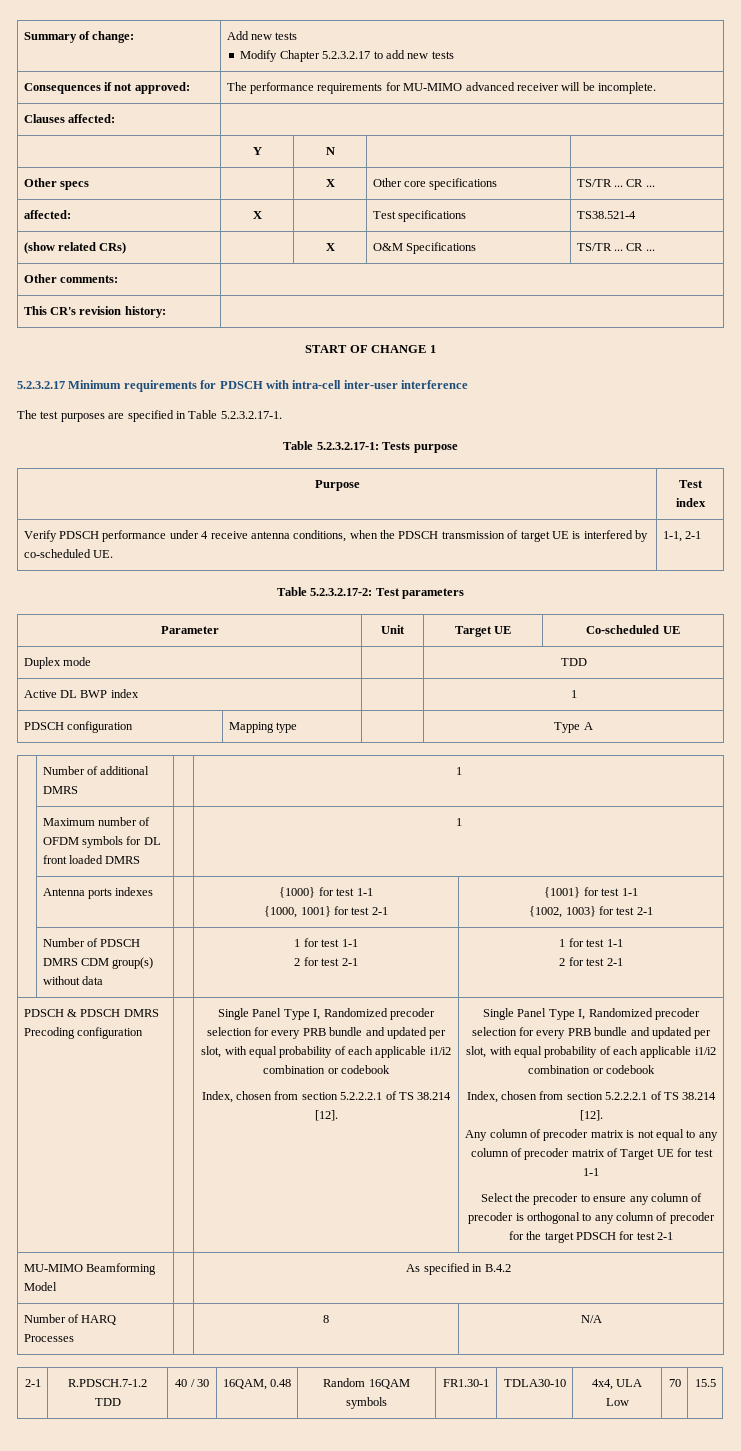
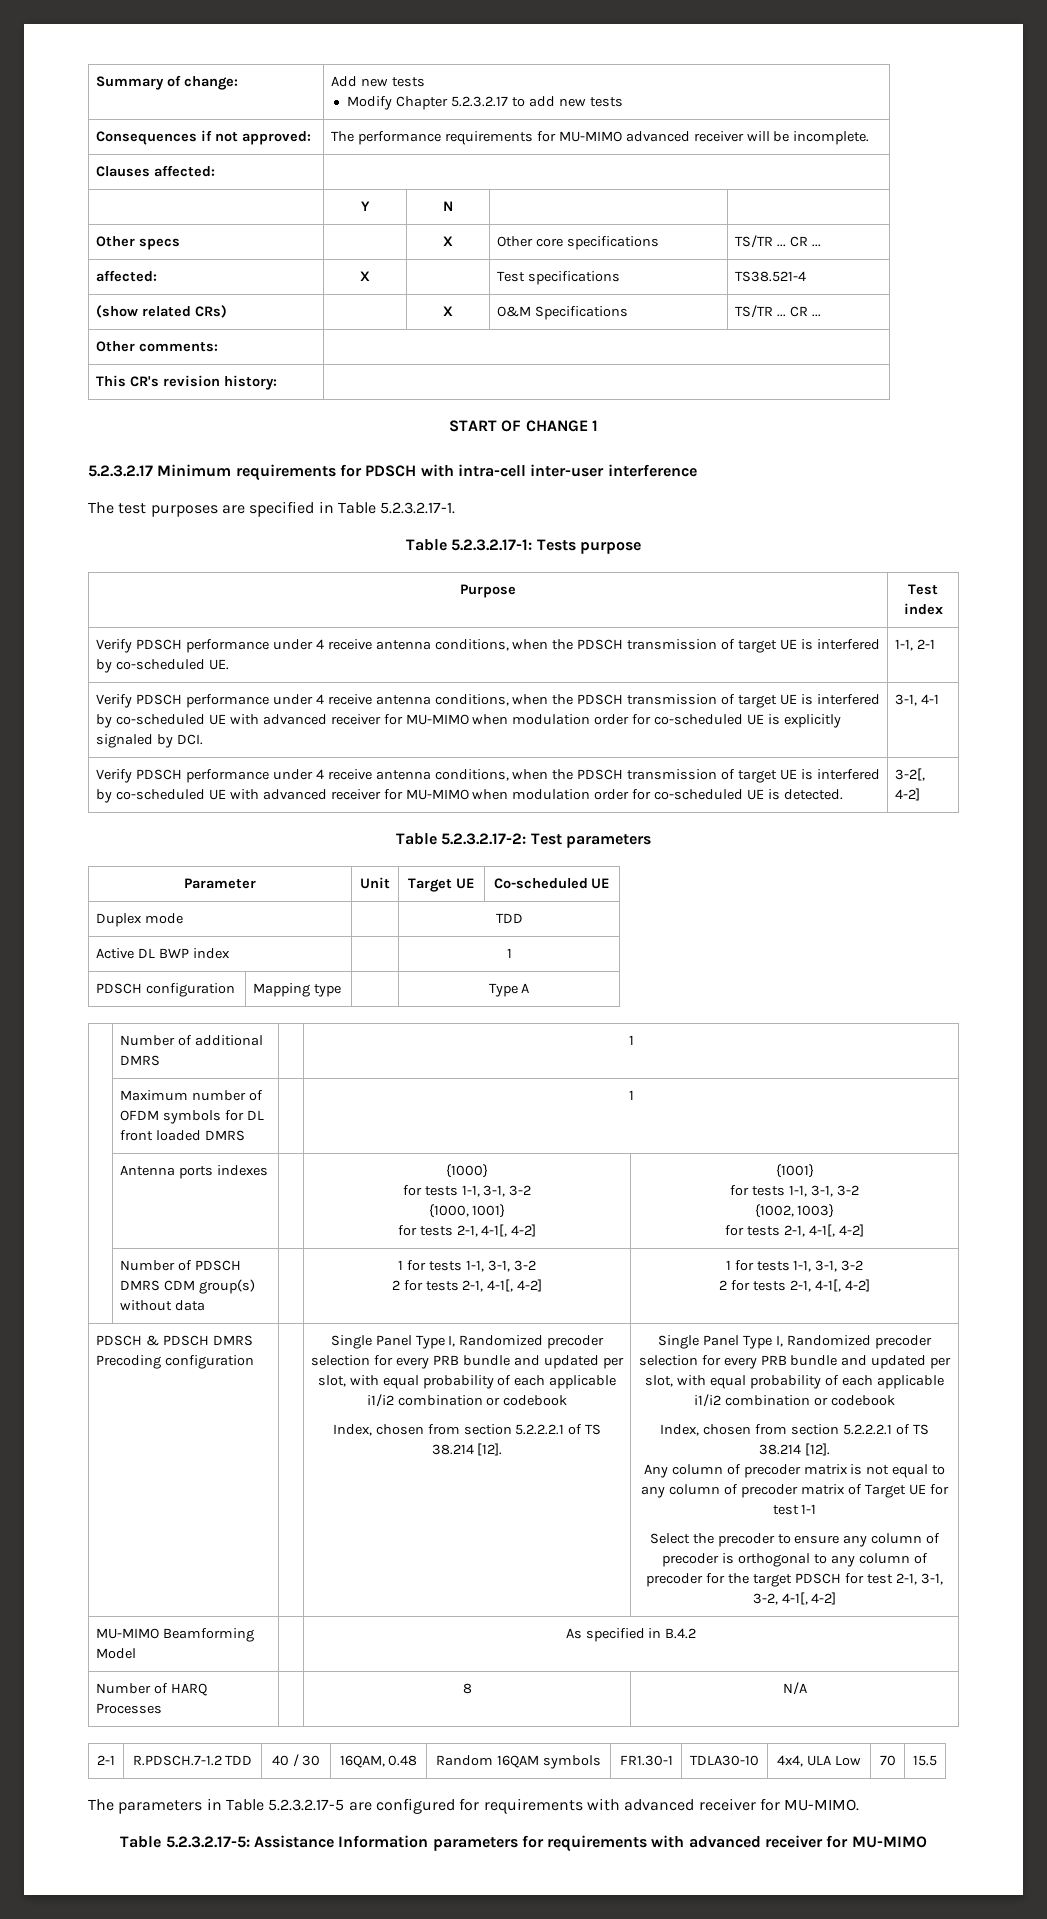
+ Verify PDSCH performance under 4 receive antenna conditions, when the PDSCH transmission of target UE is interfered by co-scheduled UE with advanced receiver for MU-MIMO when modulation order for co-scheduled UE is explicitly signaled by DCI. | 3-1, 4-1
+ Verify PDSCH performance under 4 receive antenna conditions, when the PDSCH transmission of target UE is interfered by co-scheduled UE with advanced receiver for MU-MIMO when modulation order for co-scheduled UE is detected. | 3-2[, 4-2]
- | Antenna ports indexes | | {1000} for test 1-1
- {1000, 1001} for test 2-1 | {1001} for test 1-1
- {1002, 1003} for test 2-1
+ | Antenna ports indexes | | {1000}
+ for tests 1-1, 3-1, 3-2
+ {1000, 1001}
+ for tests 2-1, 4-1[, 4-2] | {1001}
+ for tests 1-1, 3-1, 3-2
+ {1002, 1003}
+ for tests 2-1, 4-1[, 4-2]
- | Number of PDSCH DMRS CDM group(s) without data | | 1 for test 1-1
- 2 for test 2-1 | 1 for test 1-1
- 2 for test 2-1
+ | Number of PDSCH DMRS CDM group(s) without data | | 1 for tests 1-1, 3-1, 3-2
+ 2 for tests 2-1, 4-1[, 4-2] | 1 for tests 1-1, 3-1, 3-2
+ 2 for tests 2-1, 4-1[, 4-2]
- Select the precoder to ensure any column of precoder is orthogonal to any column of precoder for the target PDSCH for test 2-1
+ Select the precoder to ensure any column of precoder is orthogonal to any column of precoder for the target PDSCH for test 2-1, 3-1, 3-2, 4-1[, 4-2]
+ The parameters in Table 5.2.3.2.17-5 are configured for requirements with advanced receiver for MU-MIMO.
+ Table 5.2.3.2.17-5: Assistance Information parameters for requirements with advanced receiver for MU-MIMO

